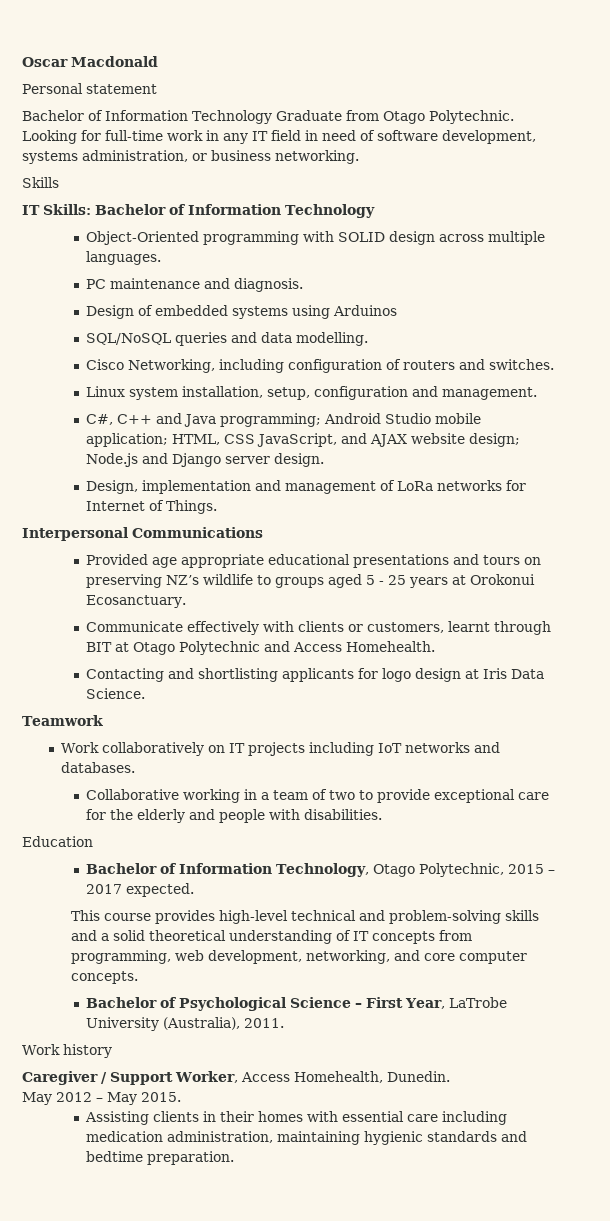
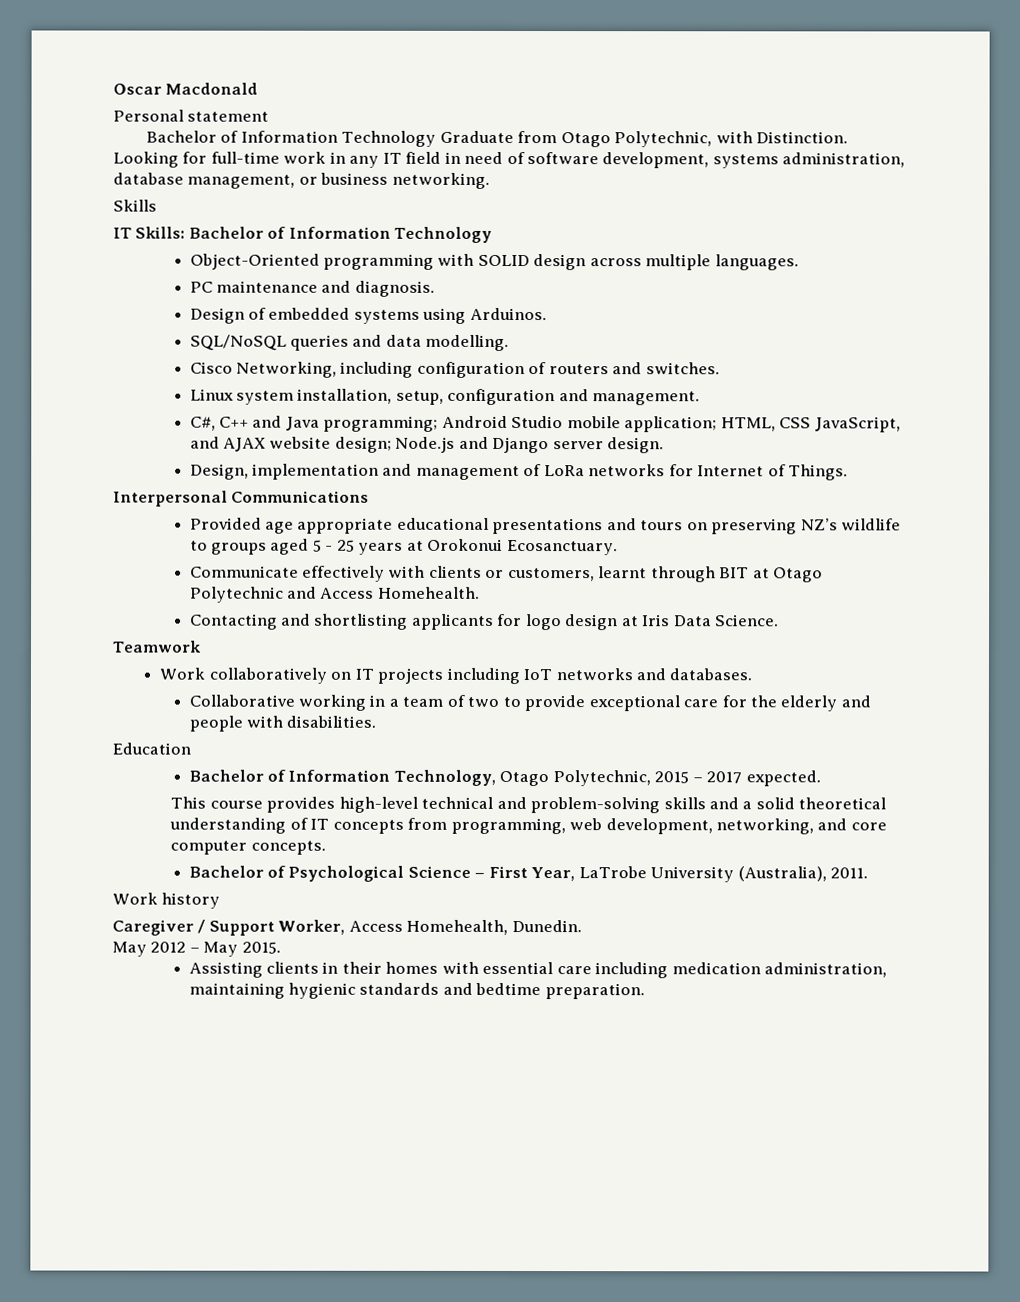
- Bachelor of Information Technology Graduate from Otago Polytechnic.
+ Bachelor of Information Technology Graduate from Otago Polytechnic, with Distinction.
- Looking for full-time work in any IT field in need of software development, systems administration, or business networking.
+ Looking for full-time work in any IT field in need of software development, systems administration, database management, or business networking.
- Design of embedded systems using Arduinos
+ Design of embedded systems using Arduinos.

